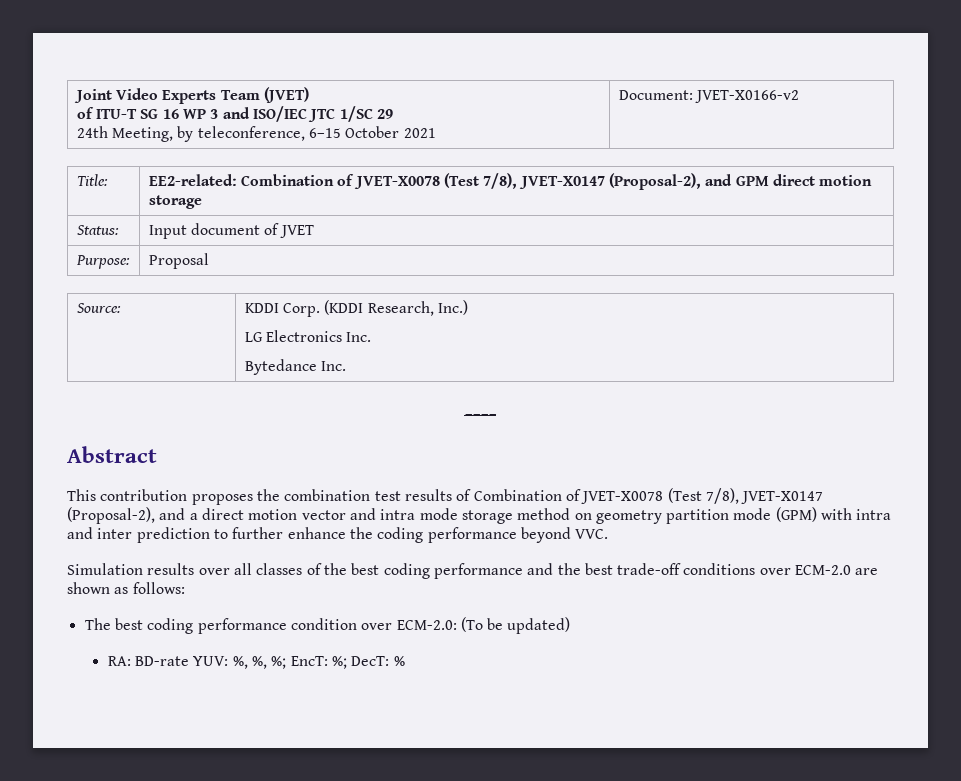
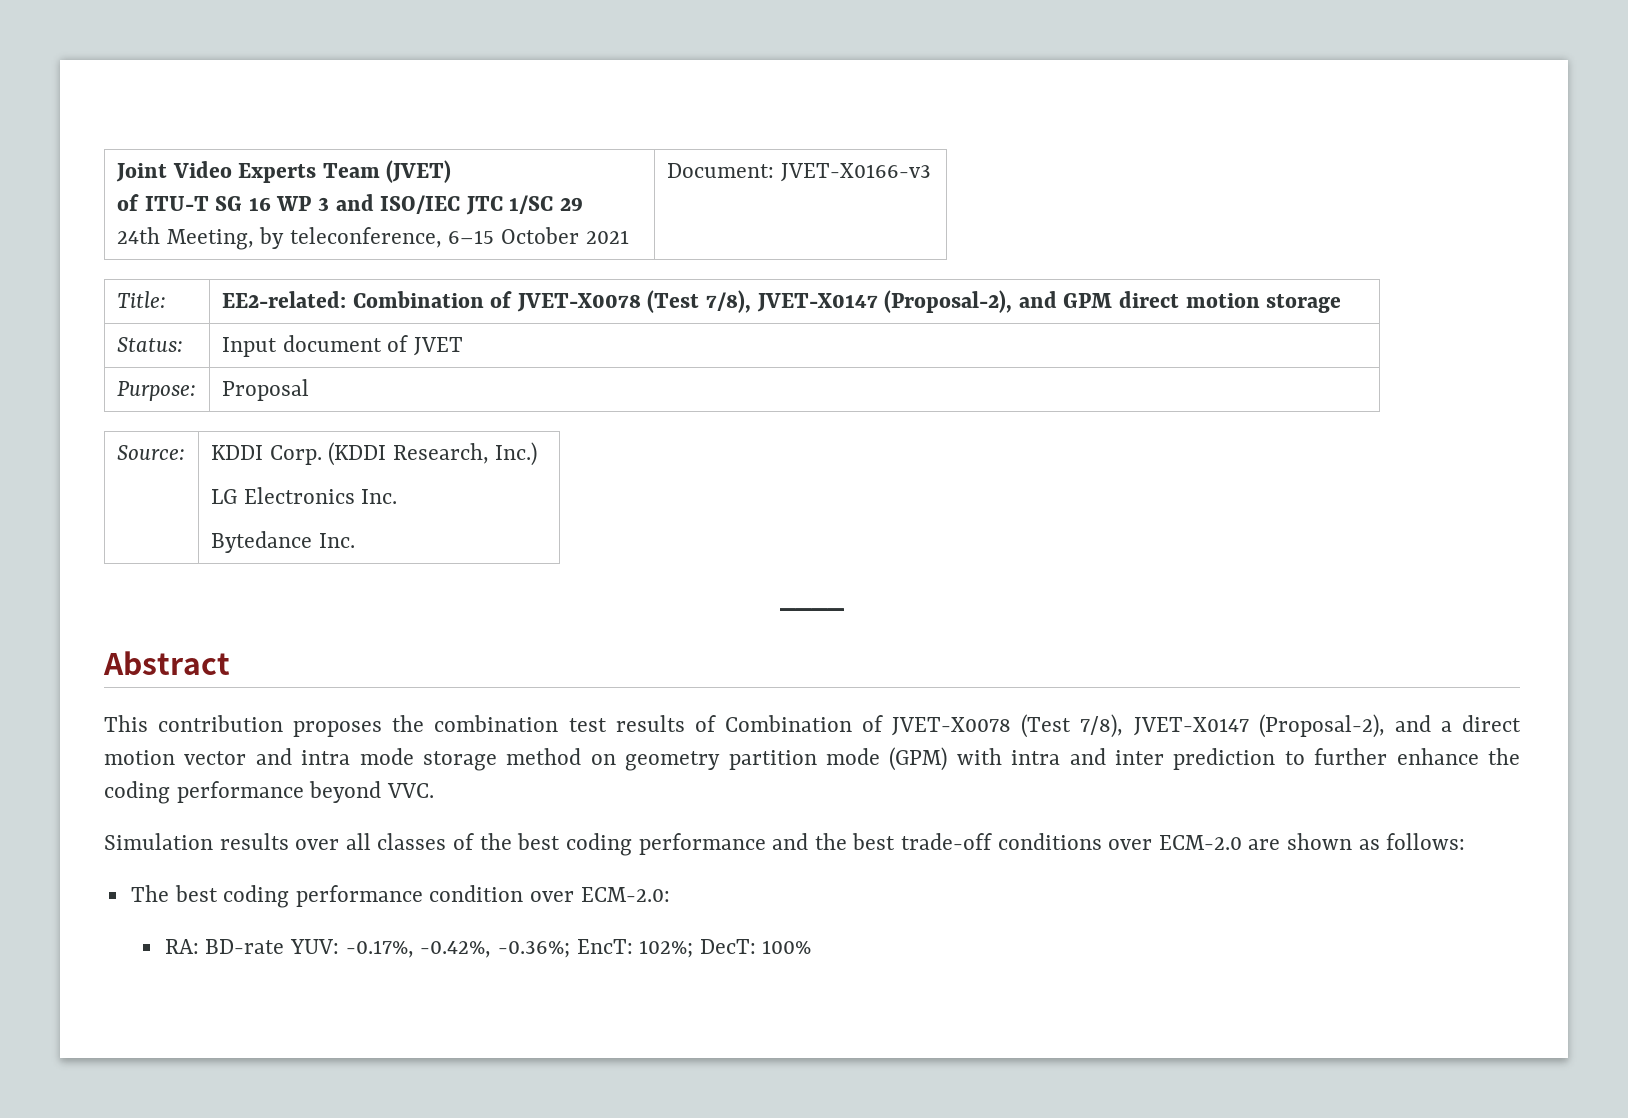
  Joint Video Experts Team (JVET)
  of ITU-T SG 16 WP 3 and ISO/IEC JTC 1/SC 29
- 24th Meeting, by teleconference, 6–15 October 2021 | Document: JVET-X0166-v2
+ 24th Meeting, by teleconference, 6–15 October 2021 | Document: JVET-X0166-v3
- The best coding performance condition over ECM-2.0: (To be updated)
+ The best coding performance condition over ECM-2.0:
- RA: BD-rate YUV: %, %, %; EncT: %; DecT: %
+ RA: BD-rate YUV: -0.17%, -0.42%, -0.36%; EncT: 102%; DecT: 100%

